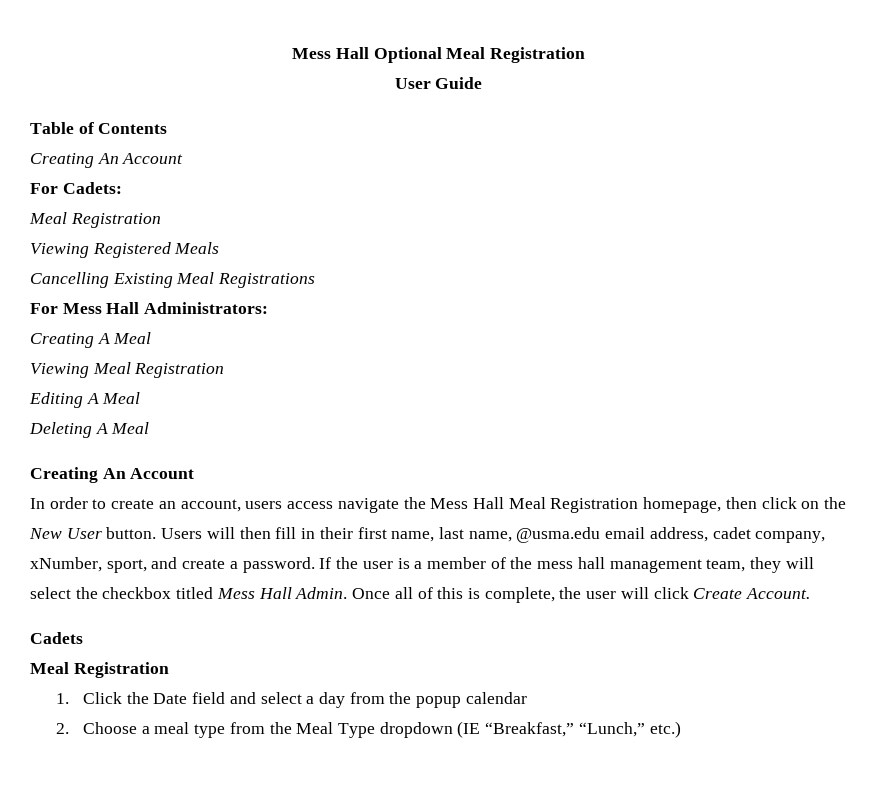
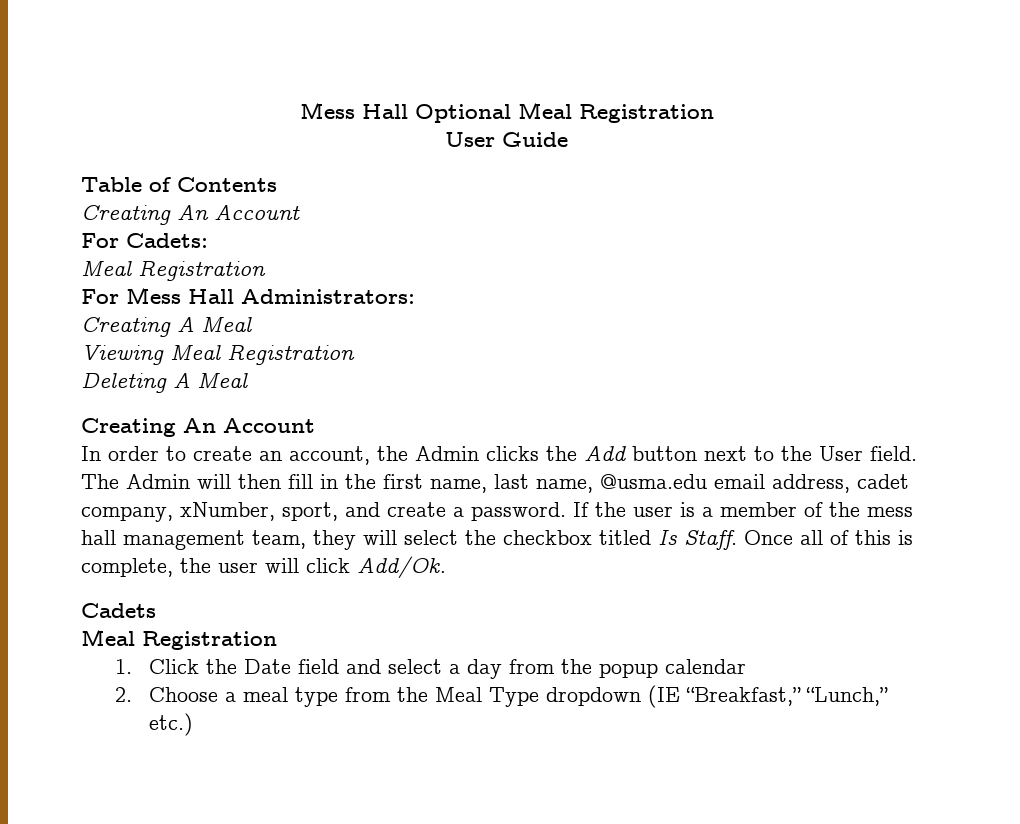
- Viewing Registered Meals
- Cancelling Existing Meal Registrations
- Editing A Meal
- In order to create an account, users access navigate the Mess Hall Meal Registration homepage, then click on the New User button. Users will then fill in their first name, last name, @usma.edu email address, cadet company, xNumber, sport, and create a password.
+ In order to create an account, the Admin clicks the Add button next to the User field. The Admin will then fill in the first name, last name, @usma.edu email address, cadet company, xNumber, sport, and create a password.
- If the user is a member of the mess hall management team, they will select the checkbox titled Mess Hall Admin.
+ If the user is a member of the mess hall management team, they will select the checkbox titled Is Staff.
- Once all of this is complete, the user will click Create Account.
+ Once all of this is complete, the user will click Add/Ok.

